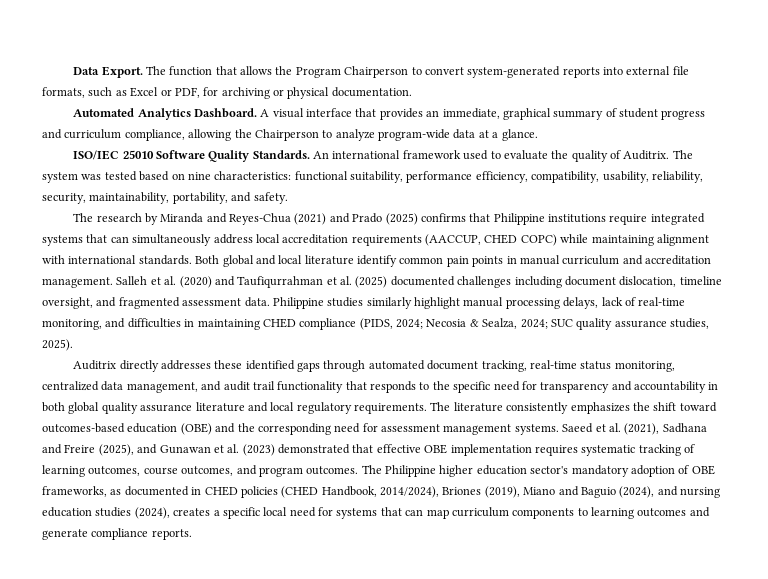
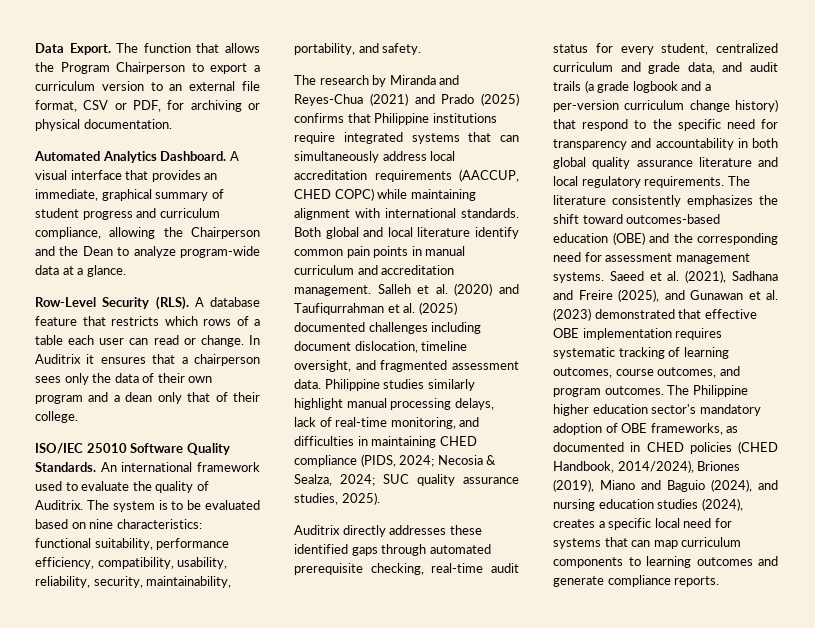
- The function that allows the Program Chairperson to convert system-generated reports into external file formats, such as Excel or PDF, for archiving or physical documentation.
+ The function that allows the Program Chairperson to export a curriculum version to an external file format, CSV or PDF, for archiving or physical documentation.
- A visual interface that provides an immediate, graphical summary of student progress and curriculum compliance, allowing the Chairperson to analyze program-wide data at a glance.
+ A visual interface that provides an immediate, graphical summary of student progress and curriculum compliance, allowing the Chairperson and the Dean to analyze program-wide data at a glance.
+ Row-Level Security (RLS). A database feature that restricts which rows of a table each user can read or change. In Auditrix it ensures that a chairperson sees only the data of their own program and a dean only that of their college.
- The system was tested based on nine characteristics: functional suitability, performance efficiency, compatibility, usability, reliability, security, maintainability, portability, and safety.
+ The system is to be evaluated based on nine characteristics: functional suitability, performance efficiency, compatibility, usability, reliability, security, maintainability, portability, and safety.
- Auditrix directly addresses these identified gaps through automated document tracking, real-time status monitoring, centralized data management, and audit trail functionality that responds to the specific need for transparency and accountability in both global quality assurance literature and local regulatory requirements.
+ Auditrix directly addresses these identified gaps through automated prerequisite checking, real-time audit status for every student, centralized curriculum and grade data, and audit trails (a grade logbook and a per-version curriculum change history) that respond to the specific need for transparency and accountability in both global quality assurance literature and local regulatory requirements.

